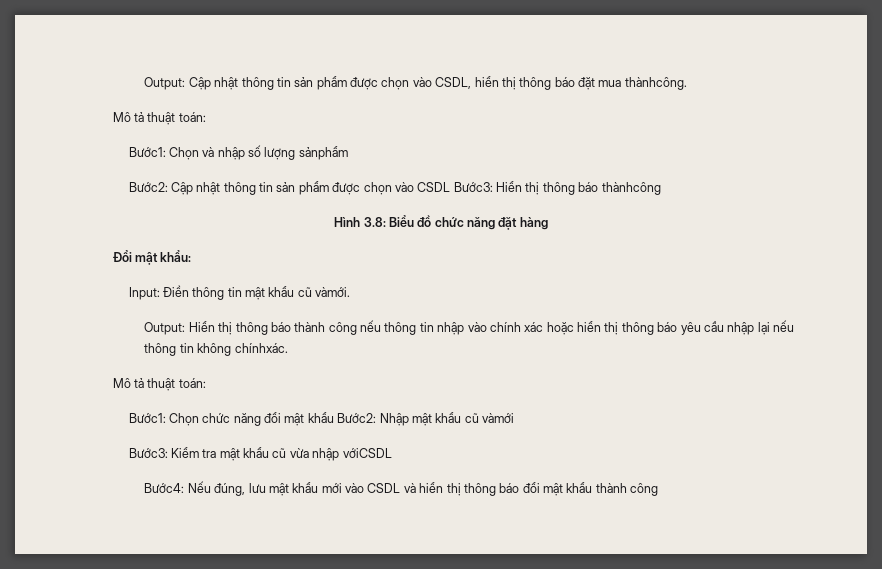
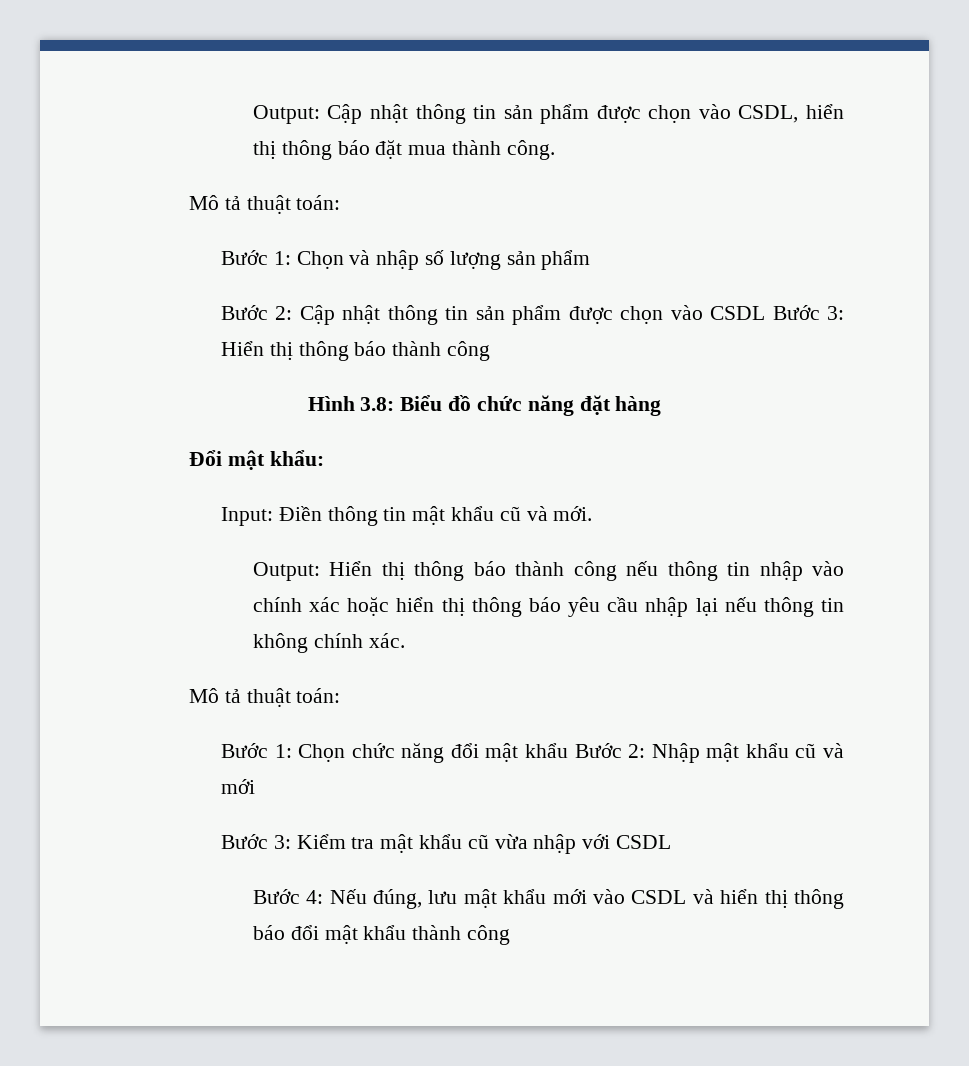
- Output: Cập nhật thông tin sản phẩm được chọn vào CSDL, hiển thị thông báo đặt mua thànhcông.
+ Output: Cập nhật thông tin sản phẩm được chọn vào CSDL, hiển thị thông báo đặt mua thành công.
  Mô tả thuật toán:
- Bước1: Chọn và nhập số lượng sảnphẩm
- Bước2: Cập nhật thông tin sản phẩm được chọn vào CSDL Bước3: Hiển thị thông báo thànhcông
+ Bước 1: Chọn và nhập số lượng sản phẩm
+ Bước 2: Cập nhật thông tin sản phẩm được chọn vào CSDL Bước 3: Hiển thị thông báo thành công
- Input: Điền thông tin mật khẩu cũ vàmới.
+ Input: Điền thông tin mật khẩu cũ và mới.
- Hiển thị thông báo thành công nếu thông tin nhập vào chính xác hoặc hiển thị thông báo yêu cầu nhập lại nếu thông tin không chínhxác.
+ Hiển thị thông báo thành công nếu thông tin nhập vào chính xác hoặc hiển thị thông báo yêu cầu nhập lại nếu thông tin không chính xác.
  Mô tả thuật toán:
- Bước1:
+ Bước 1:
- Chọn chức năng đổi mật khẩu Bước2:
+ Chọn chức năng đổi mật khẩu Bước 2:
- Nhập mật khẩu cũ vàmới
- Bước3:
+ Nhập mật khẩu cũ và mới
+ Bước 3:
- Kiểm tra mật khẩu cũ vừa nhập vớiCSDL
- Bước4:
+ Kiểm tra mật khẩu cũ vừa nhập với CSDL
+ Bước 4:

